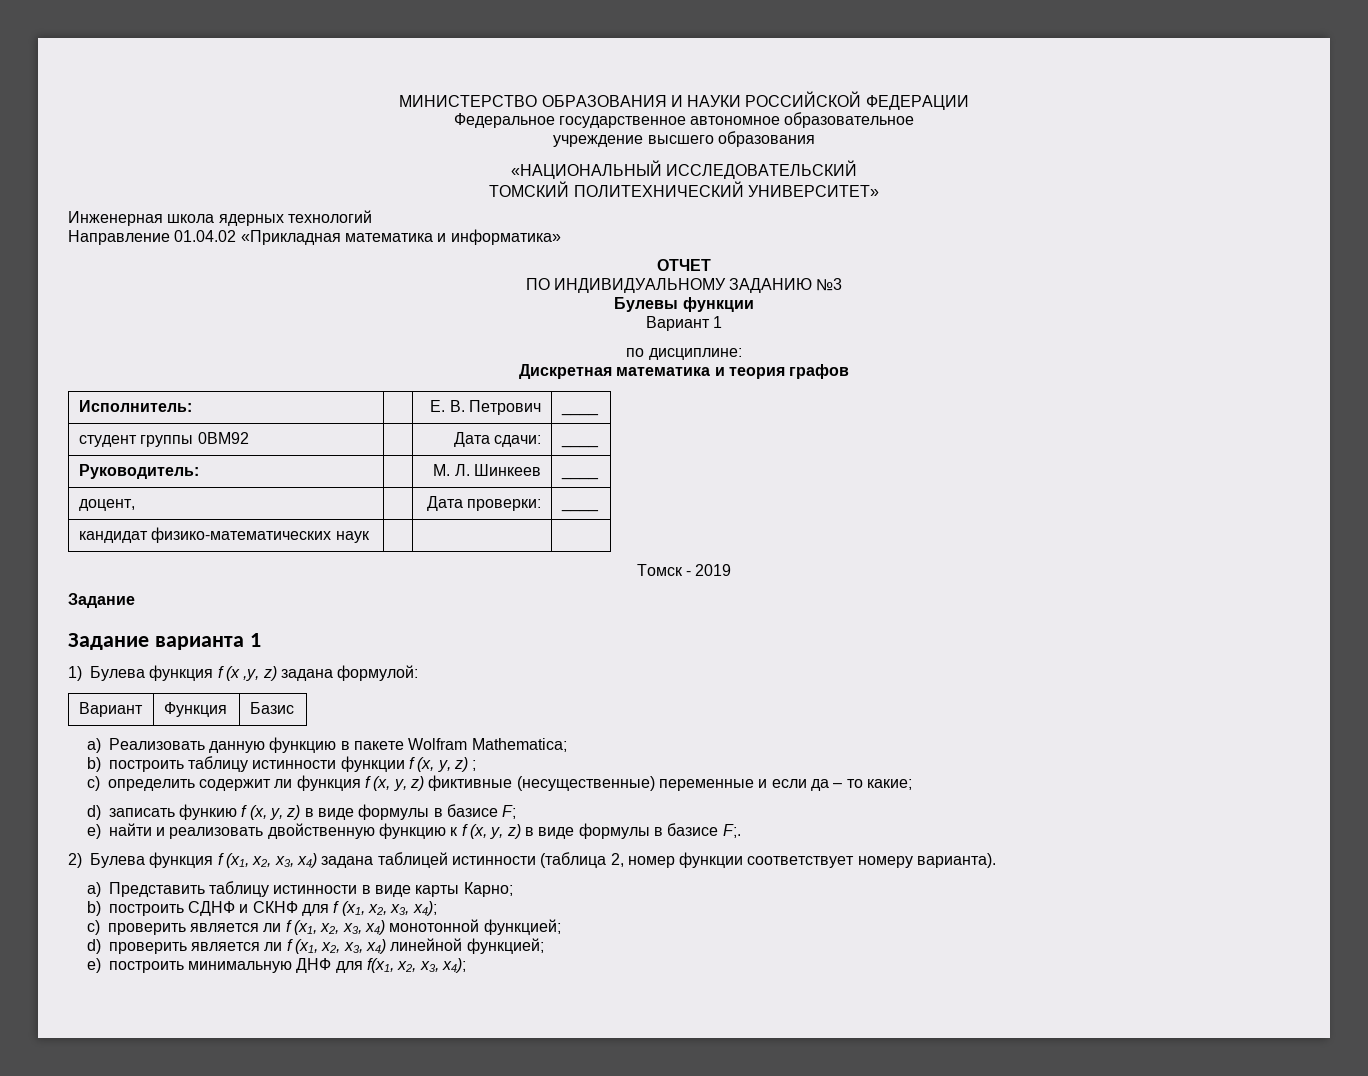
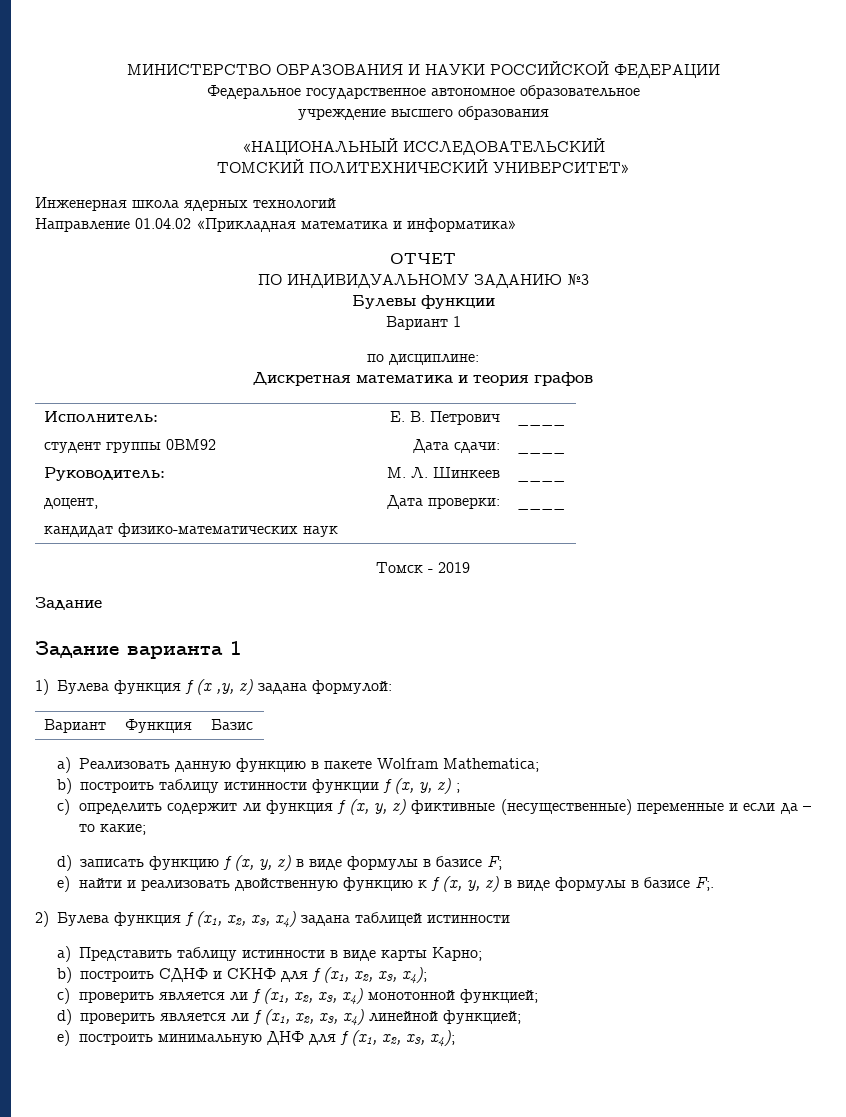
- d) записать функию f (x, y, z) в виде формулы в базисе F;
+ d) записать функцию f (x, y, z) в виде формулы в базисе F;
- 2) Булева функция f (x1, x2, x3, x4) задана таблицей истинности (таблица 2, номер функции соответствует номеру варианта).
+ 2) Булева функция f (x1, x2, x3, x4) задана таблицей истинности
- e) построить минимальную ДНФ для f(x1, x2, x3, x4);
+ e) построить минимальную ДНФ для f (x1, x2, x3, x4);

